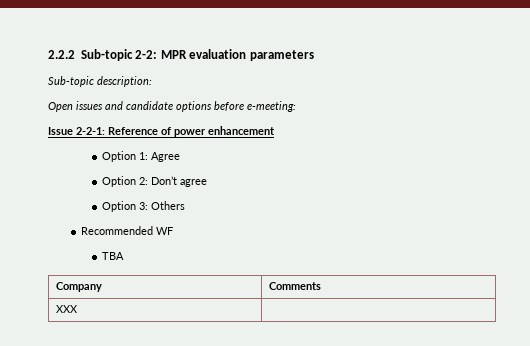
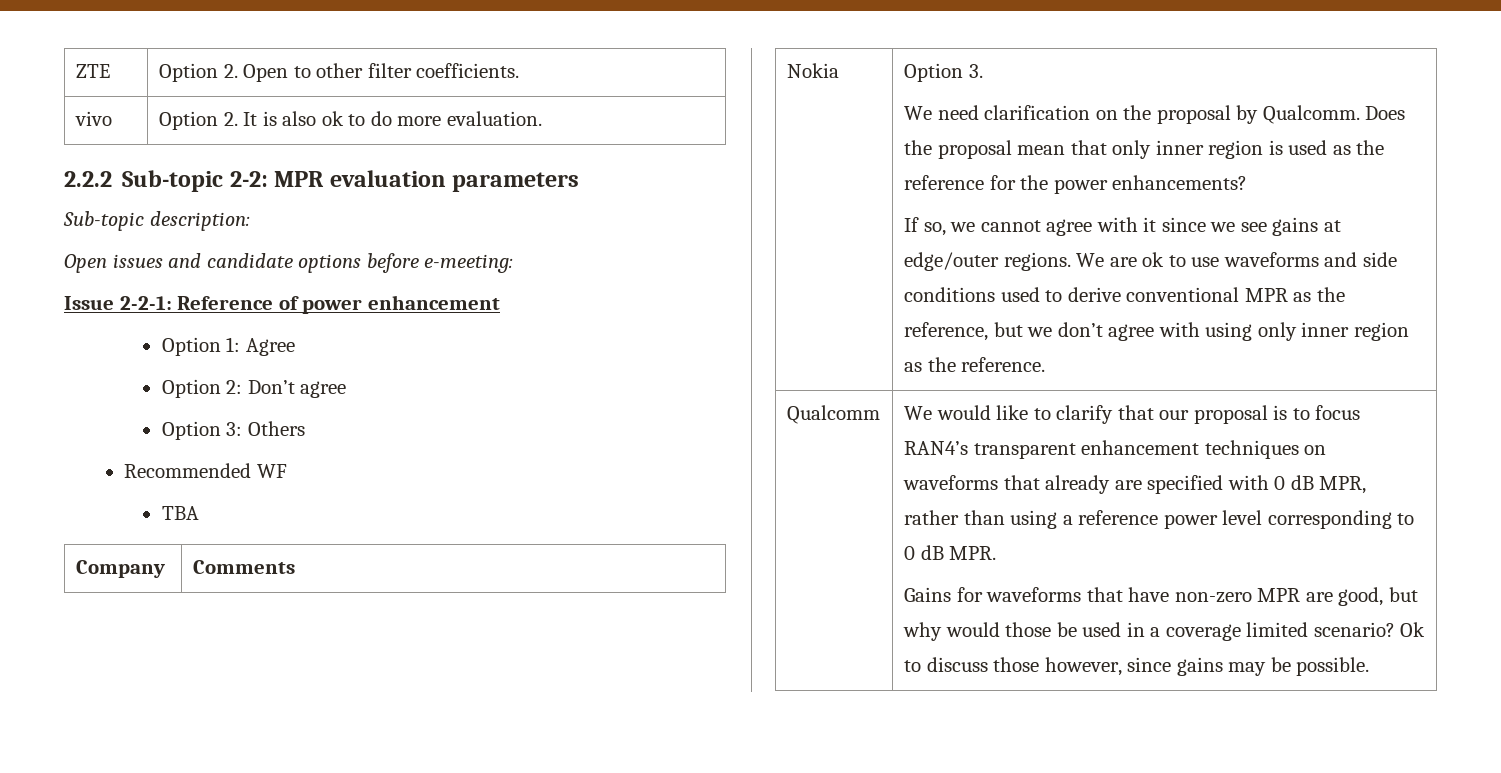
+ ZTE | Option 2. Open to other filter coefficients.
+ vivo | Option 2. It is also ok to do more evaluation.
- XXX
+ Nokia | Option 3.
+ We need clarification on the proposal by Qualcomm. Does the proposal mean that only inner region is used as the reference for the power enhancements?
+ If so, we cannot agree with it since we see gains at edge/outer regions. We are ok to use waveforms and side conditions used to derive conventional MPR as the reference, but we don’t agree with using only inner region as the reference.
+ Qualcomm | We would like to clarify that our proposal is to focus RAN4’s transparent enhancement techniques on waveforms that already are specified with 0 dB MPR, rather than using a reference power level corresponding to 0 dB MPR.
+ Gains for waveforms that have non-zero MPR are good, but why would those be used in a coverage limited scenario? Ok to discuss those however, since gains may be possible.

